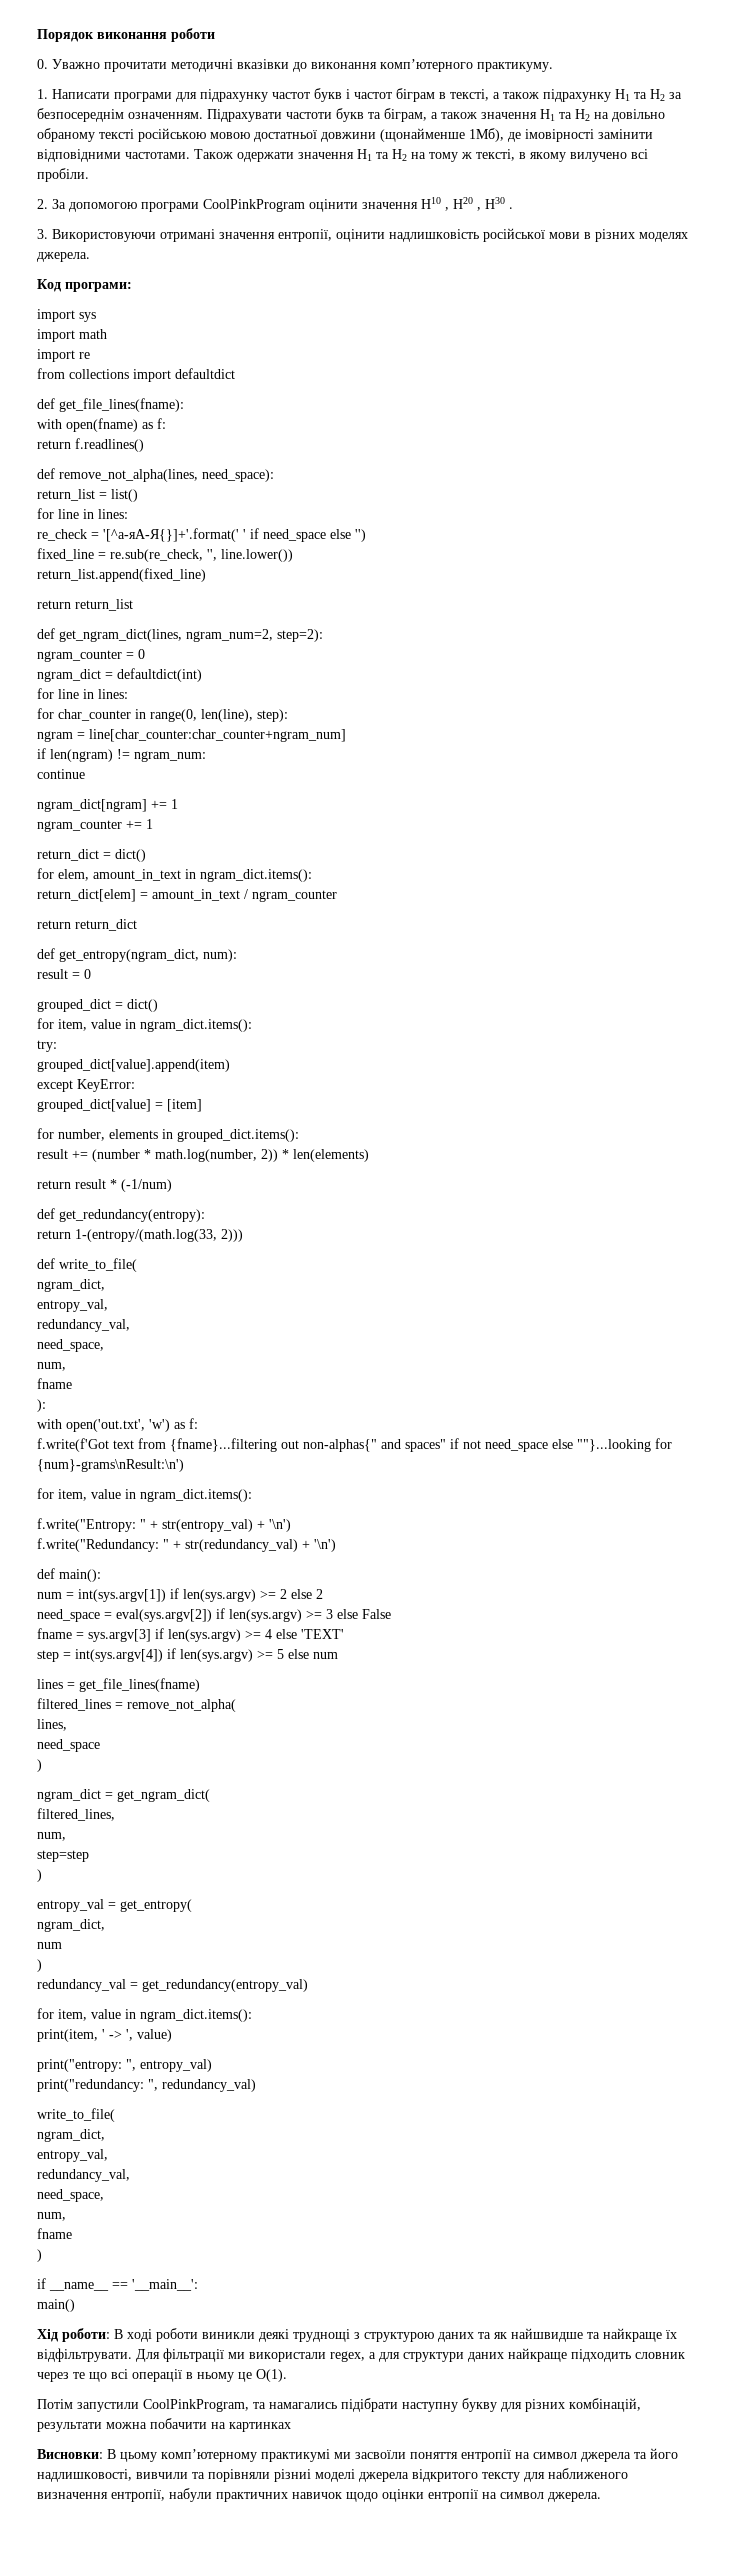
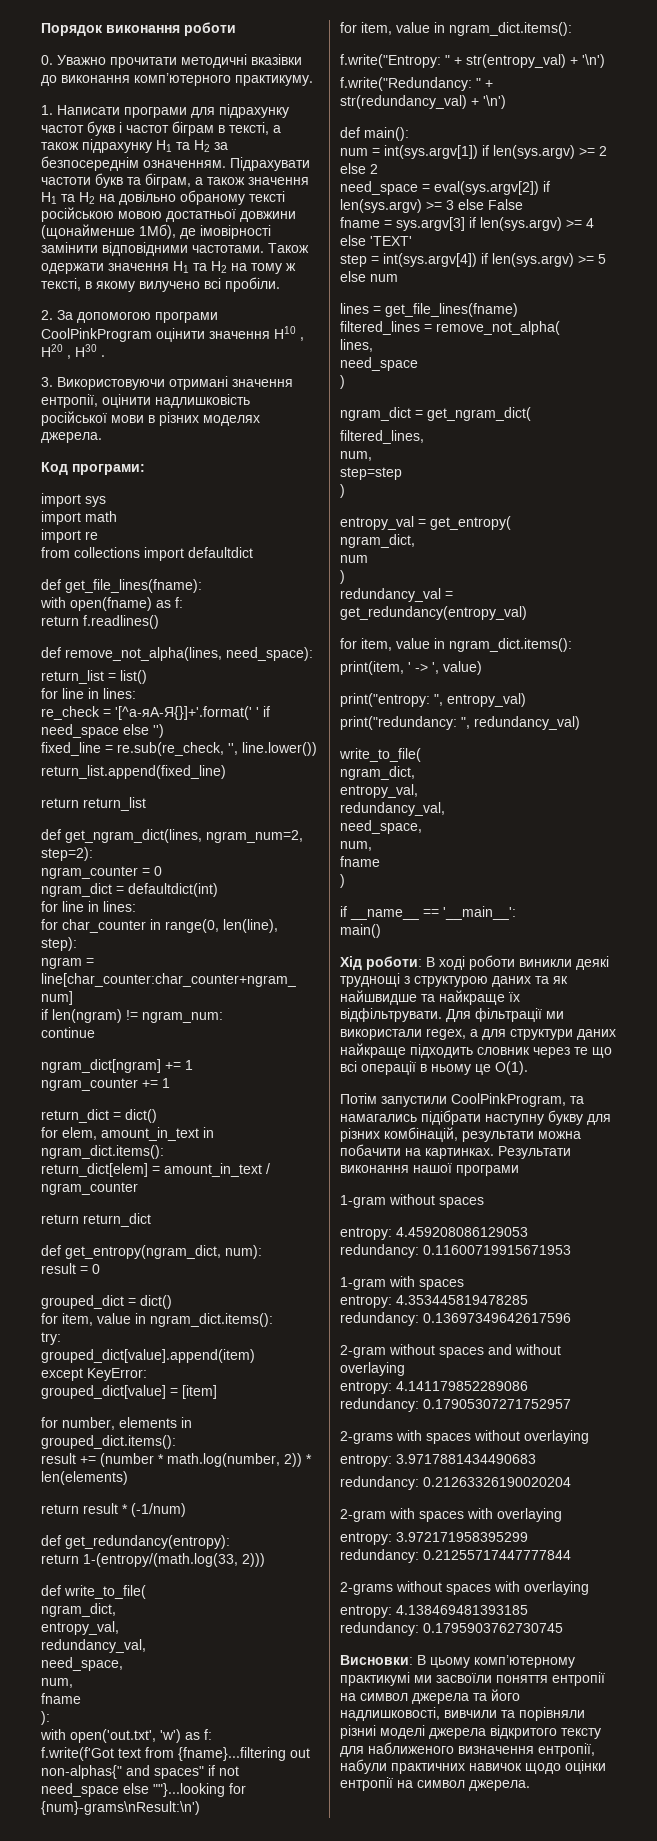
- Потім запустили CoolPinkProgram, та намагались підібрати наступну букву для різних комбінацій, результати можна побачити на картинках
+ Потім запустили CoolPinkProgram, та намагались підібрати наступну букву для різних комбінацій, результати можна побачити на картинках. Результати виконання нашої програми
+ 1-gram without spaces
+ entropy: 4.459208086129053
+ redundancy: 0.11600719915671953
+ 1-gram with spaces
+ entropy: 4.353445819478285
+ redundancy: 0.13697349642617596
+ 2-gram without spaces and without overlaying
+ entropy: 4.141179852289086
+ redundancy: 0.17905307271752957
+ 2-grams with spaces without overlaying
+ entropy: 3.9717881434490683
+ redundancy: 0.21263326190020204
+ 2-gram with spaces with overlaying
+ entropy: 3.972171958395299
+ redundancy: 0.21255717447777844
+ 2-grams without spaces with overlaying
+ entropy: 4.138469481393185
+ redundancy: 0.1795903762730745

